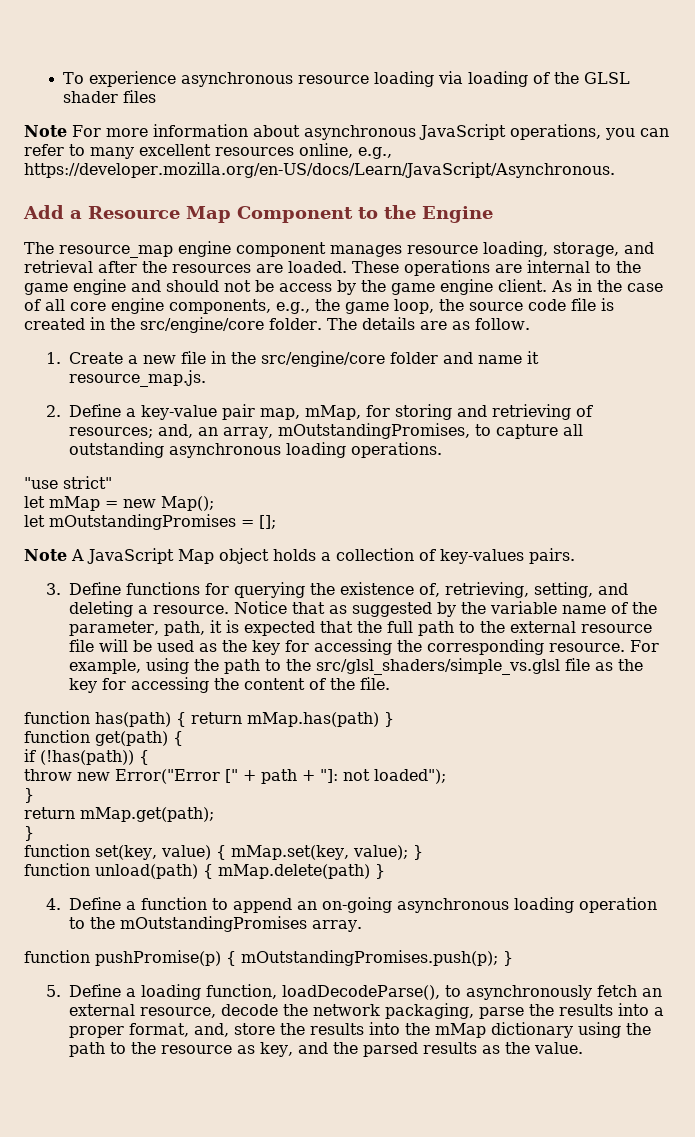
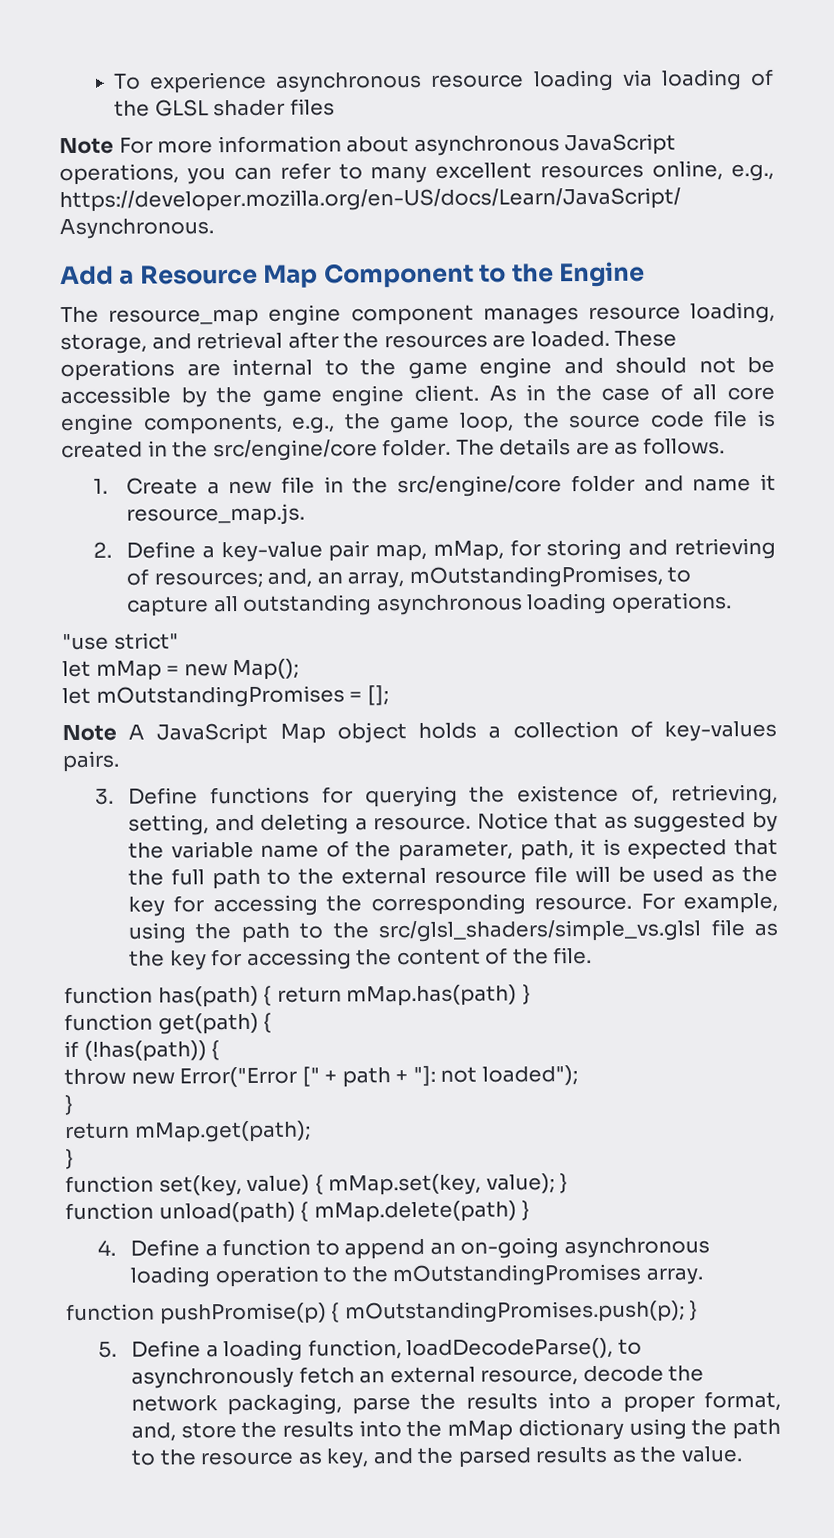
- These operations are internal to the game engine and should not be access by the game engine client.
+ These operations are internal to the game engine and should not be accessible by the game engine client.
- The details are as follow.
+ The details are as follows.

